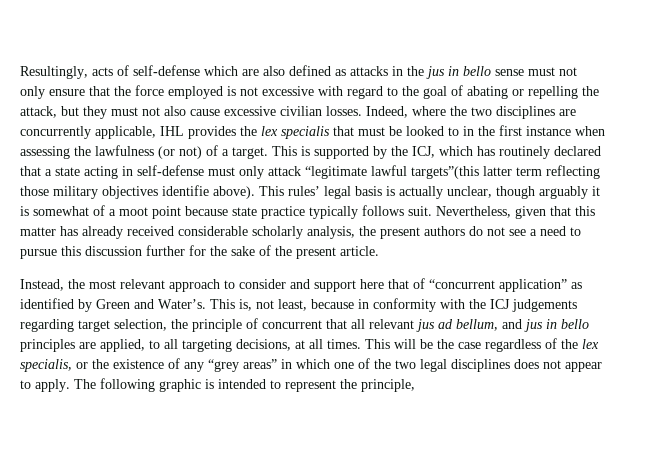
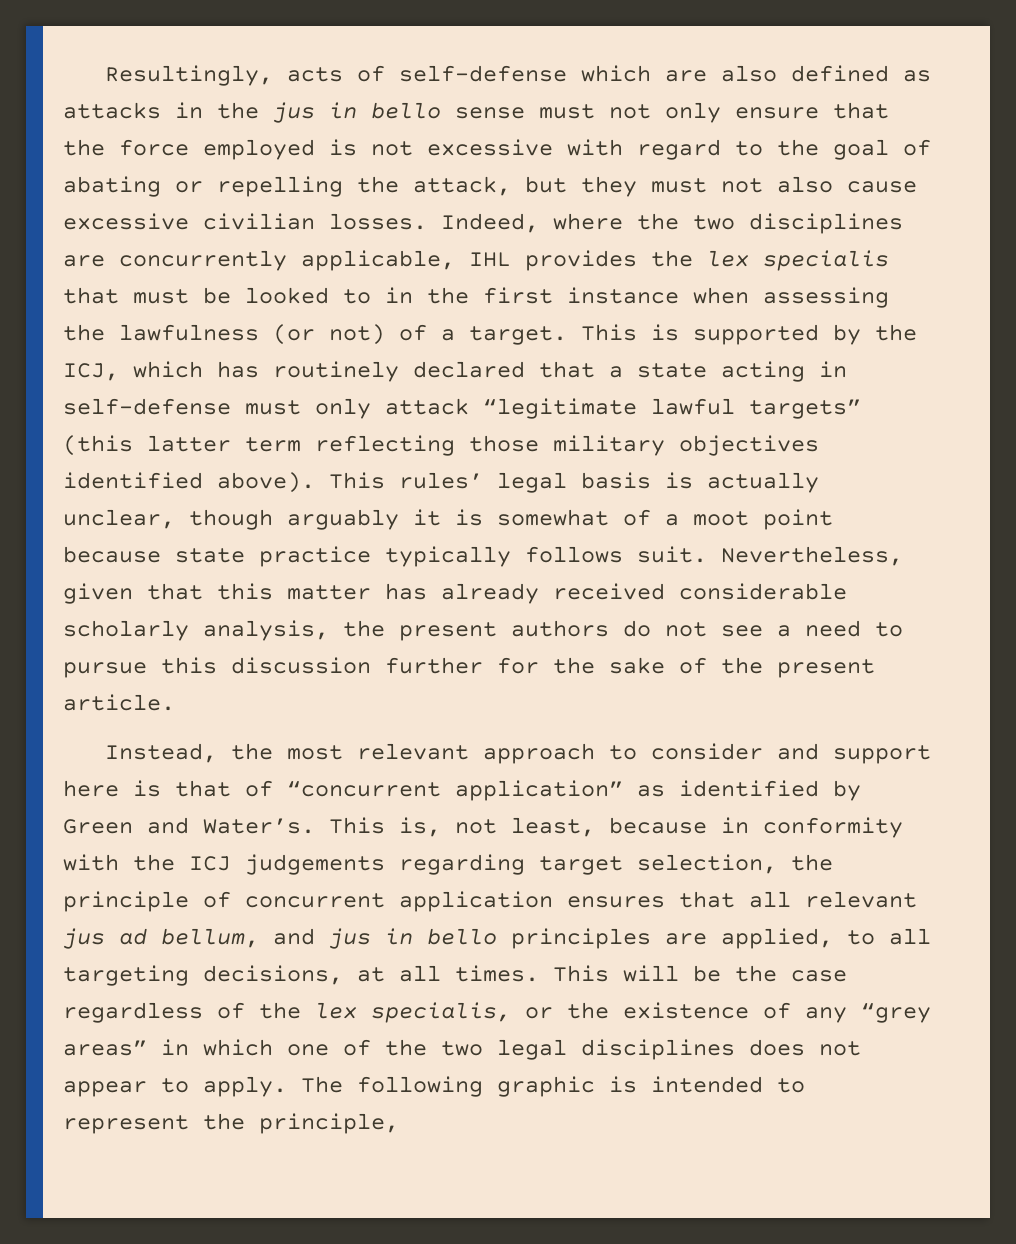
- This is supported by the ICJ, which has routinely declared that a state acting in self-defense must only attack “legitimate lawful targets”(this latter term reflecting those military objectives identifie above).
+ This is supported by the ICJ, which has routinely declared that a state acting in self-defense must only attack “legitimate lawful targets” (this latter term reflecting those military objectives identified above).
- Instead, the most relevant approach to consider and support here that of “concurrent application” as identified by Green and Water’s.
+ Instead, the most relevant approach to consider and support here is that of “concurrent application” as identified by Green and Water’s.
- This is, not least, because in conformity with the ICJ judgements regarding target selection, the principle of concurrent that all relevant jus ad bellum, and jus in bello principles are applied, to all targeting decisions, at all times.
+ This is, not least, because in conformity with the ICJ judgements regarding target selection, the principle of concurrent application ensures that all relevant jus ad bellum, and jus in bello principles are applied, to all targeting decisions, at all times.

